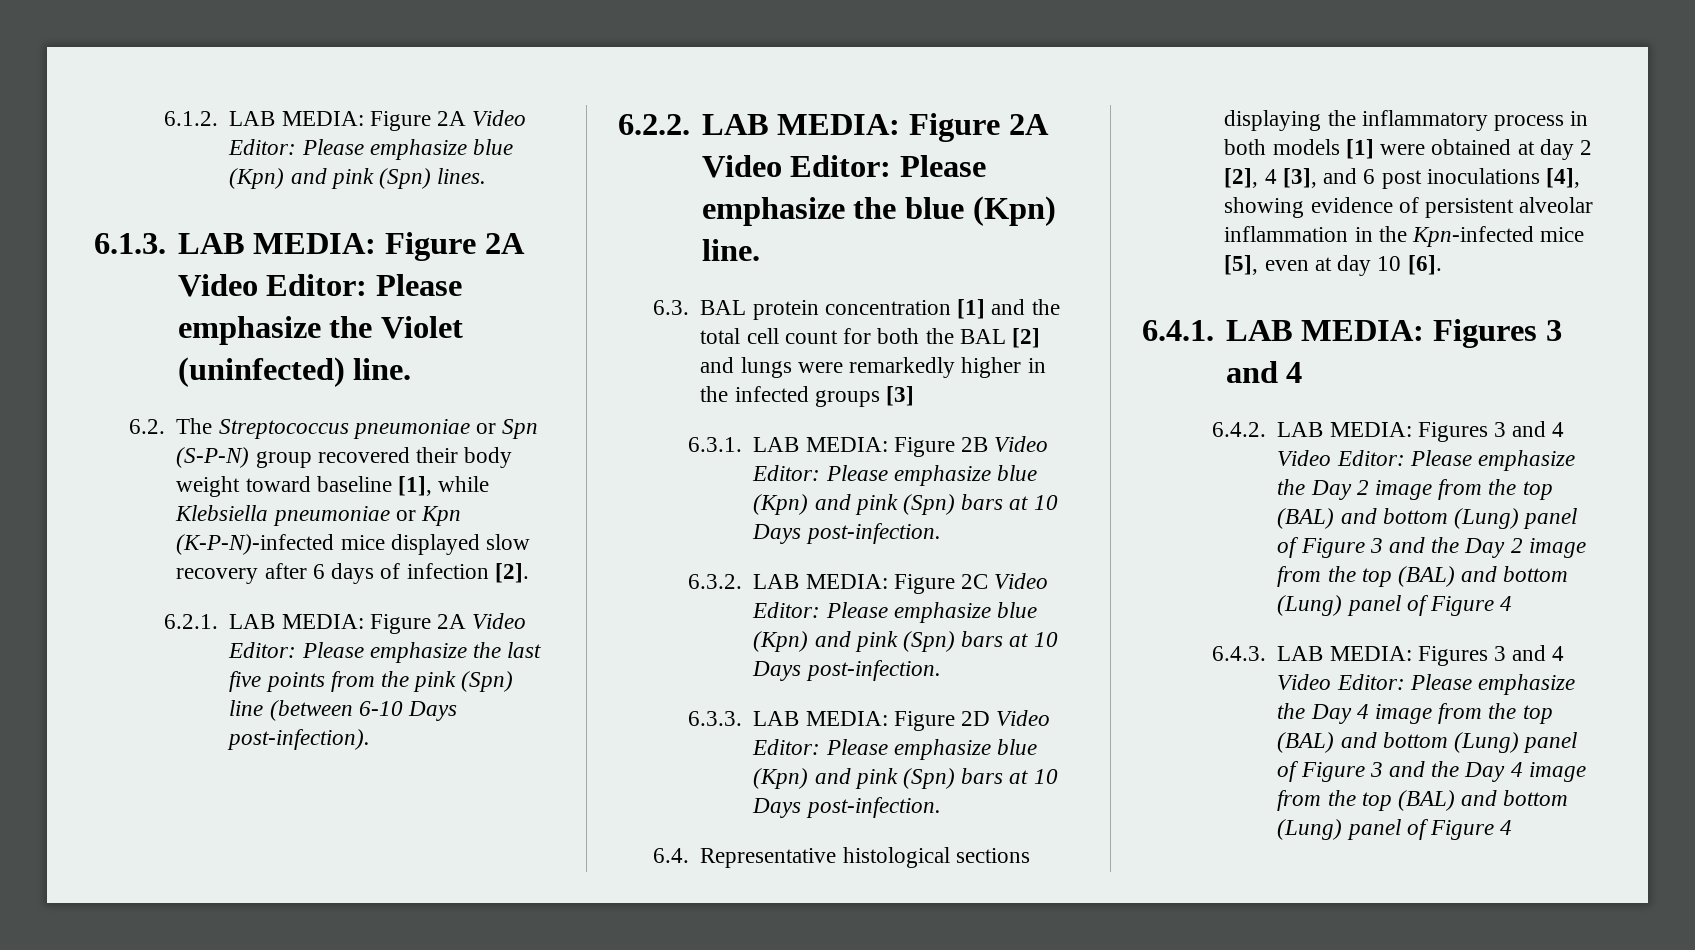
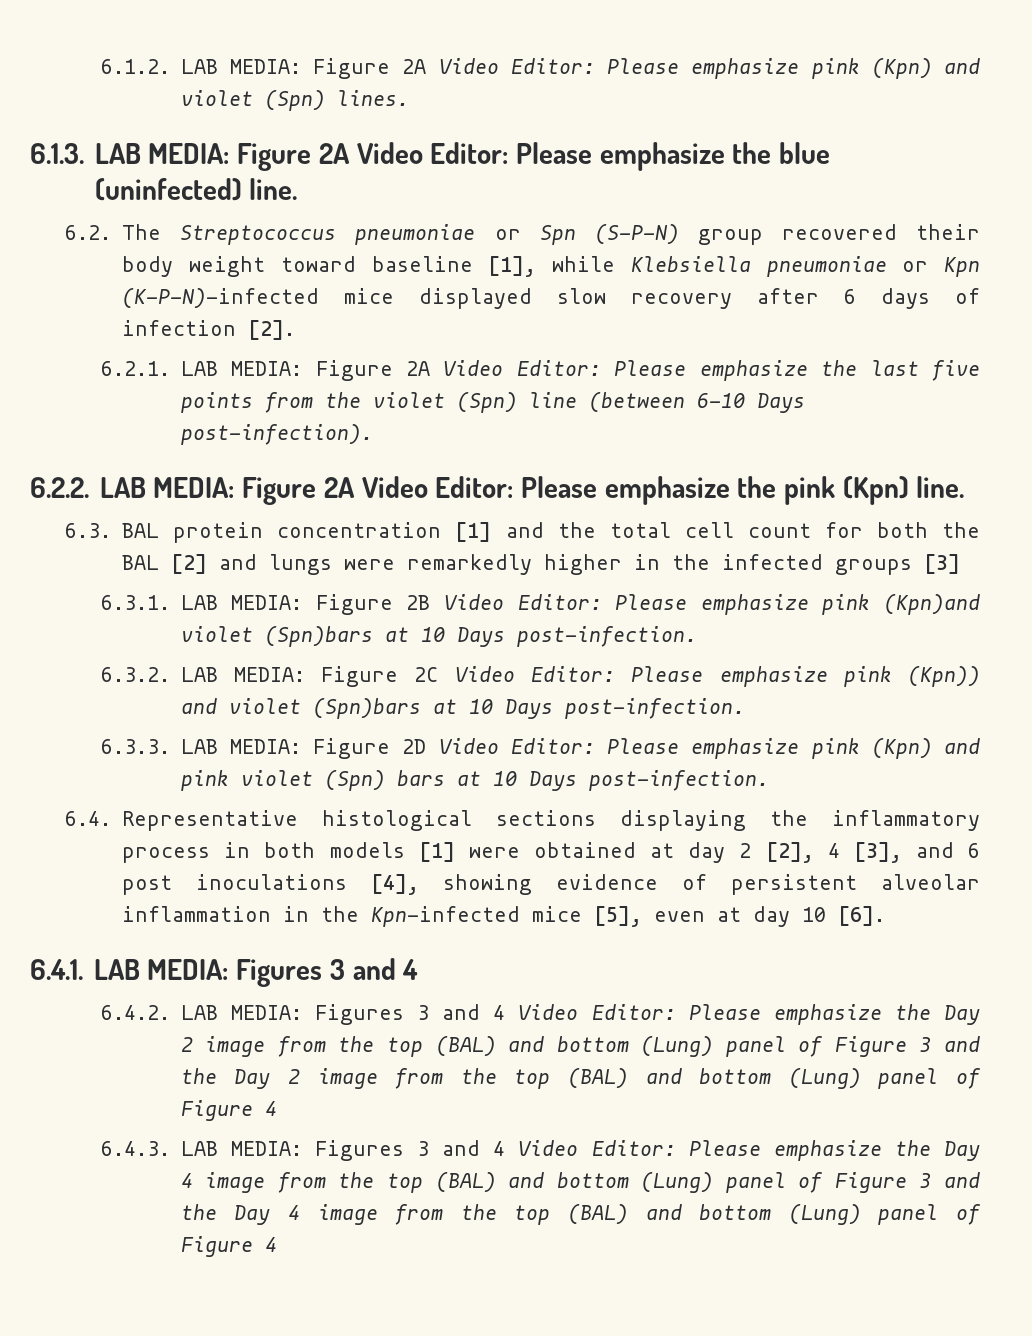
- 6.1.2. LAB MEDIA: Figure 2A Video Editor: Please emphasize blue (Kpn) and pink (Spn) lines.
+ 6.1.2. LAB MEDIA: Figure 2A Video Editor: Please emphasize pink (Kpn) and violet (Spn) lines.
- 6.1.3. LAB MEDIA: Figure 2A Video Editor: Please emphasize the Violet (uninfected) line.
+ 6.1.3. LAB MEDIA: Figure 2A Video Editor: Please emphasize the blue (uninfected) line.
- 6.2.1. LAB MEDIA: Figure 2A Video Editor: Please emphasize the last five points from the pink (Spn) line (between 6-10 Days post-infection).
+ 6.2.1. LAB MEDIA: Figure 2A Video Editor: Please emphasize the last five points from the violet (Spn) line (between 6-10 Days post-infection).
- 6.2.2. LAB MEDIA: Figure 2A Video Editor: Please emphasize the blue (Kpn) line.
+ 6.2.2. LAB MEDIA: Figure 2A Video Editor: Please emphasize the pink (Kpn) line.
- 6.3.1. LAB MEDIA: Figure 2B Video Editor: Please emphasize blue (Kpn) and pink (Spn) bars at 10 Days post-infection.
+ 6.3.1. LAB MEDIA: Figure 2B Video Editor: Please emphasize pink (Kpn)and violet (Spn)bars at 10 Days post-infection.
- 6.3.2. LAB MEDIA: Figure 2C Video Editor: Please emphasize blue (Kpn) and pink (Spn) bars at 10 Days post-infection.
+ 6.3.2. LAB MEDIA: Figure 2C Video Editor: Please emphasize pink (Kpn)) and violet (Spn)bars at 10 Days post-infection.
- 6.3.3. LAB MEDIA: Figure 2D Video Editor: Please emphasize blue (Kpn) and pink (Spn) bars at 10 Days post-infection.
+ 6.3.3. LAB MEDIA: Figure 2D Video Editor: Please emphasize pink (Kpn) and pink violet (Spn) bars at 10 Days post-infection.

